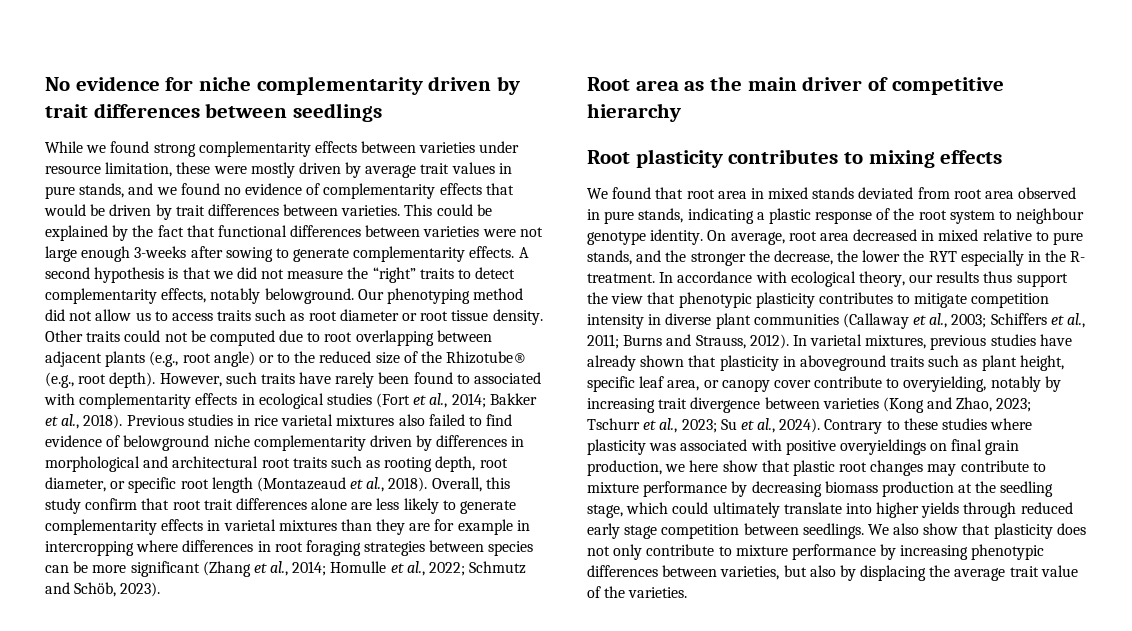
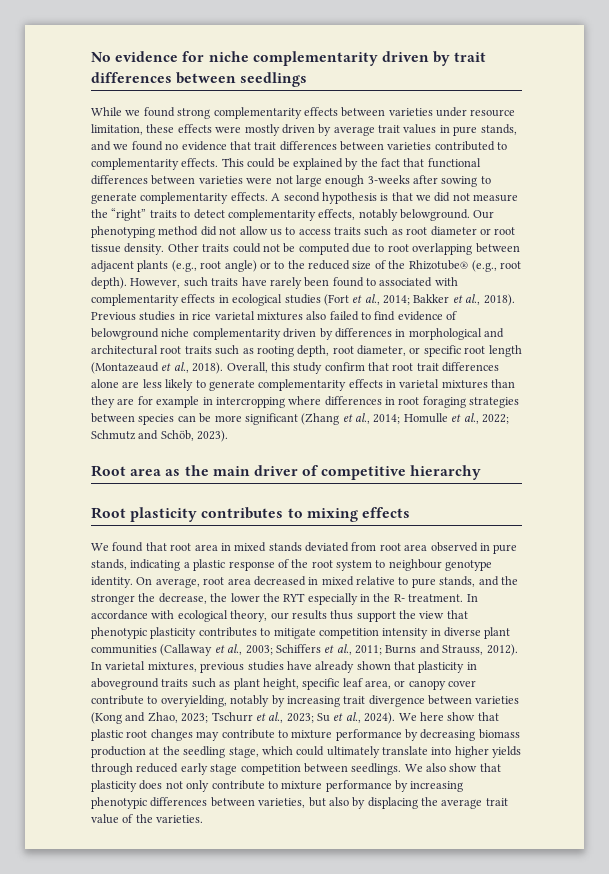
- While we found strong complementarity effects between varieties under resource limitation, these were mostly driven by average trait values in pure stands, and we found no evidence of complementarity effects that would be driven by trait differences between varieties.
+ While we found strong complementarity effects between varieties under resource limitation, these effects were mostly driven by average trait values in pure stands, and we found no evidence that trait differences between varieties contributed to complementarity effects.
- Contrary to these studies where plasticity was associated with positive overyieldings on final grain production, we here show that plastic root changes may contribute to mixture performance by decreasing biomass production at the seedling stage, which could ultimately translate into higher yields through reduced early stage competition between seedlings.
+ We here show that plastic root changes may contribute to mixture performance by decreasing biomass production at the seedling stage, which could ultimately translate into higher yields through reduced early stage competition between seedlings.

